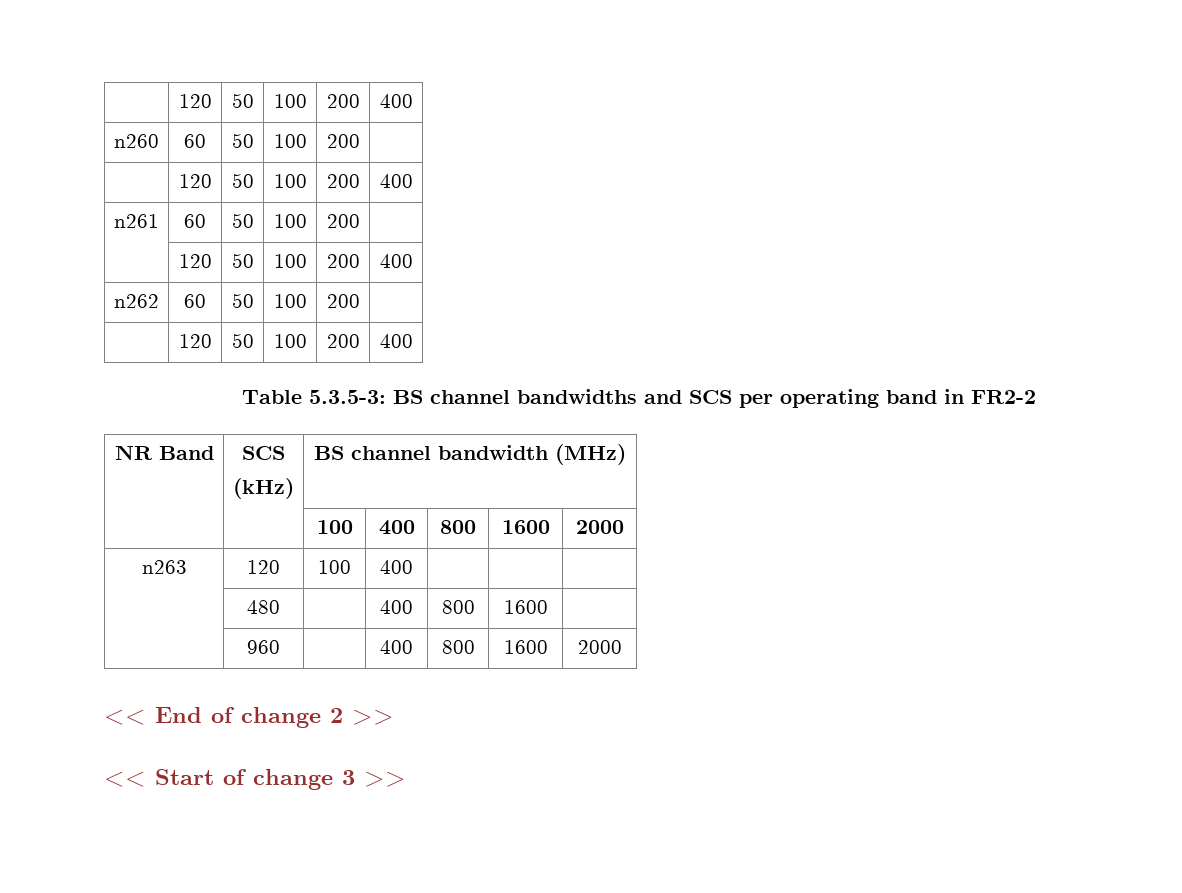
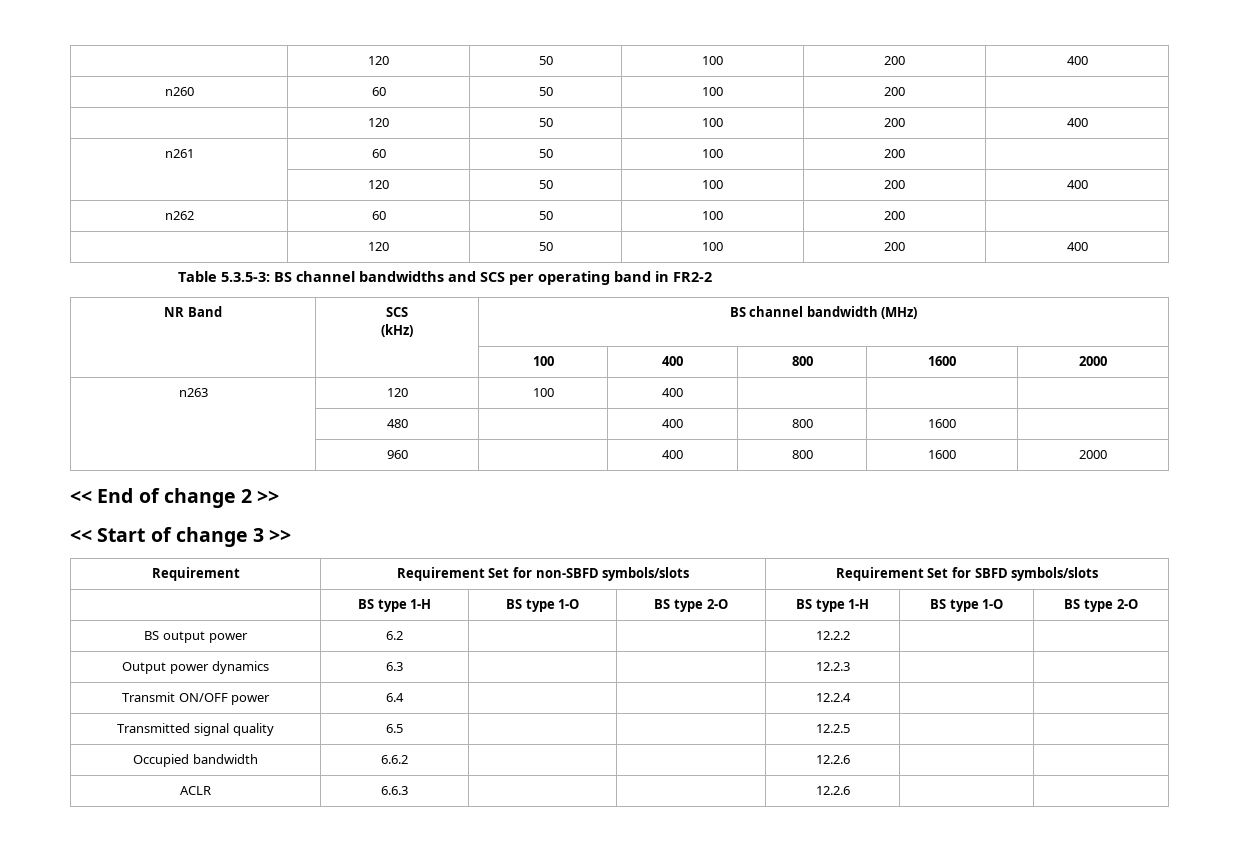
+ Requirement | Requirement Set for non-SBFD symbols/slots | Requirement Set for SBFD symbols/slots
+ | BS type 1-H | BS type 1-O | BS type 2-O | BS type 1-H | BS type 1-O | BS type 2-O
+ BS output power | 6.2 | | | 12.2.2 | |
+ Output power dynamics | 6.3 | | | 12.2.3 | |
+ Transmit ON/OFF power | 6.4 | | | 12.2.4 | |
+ Transmitted signal quality | 6.5 | | | 12.2.5 | |
+ Occupied bandwidth | 6.6.2 | | | 12.2.6 | |
+ ACLR | 6.6.3 | | | 12.2.6 | |

